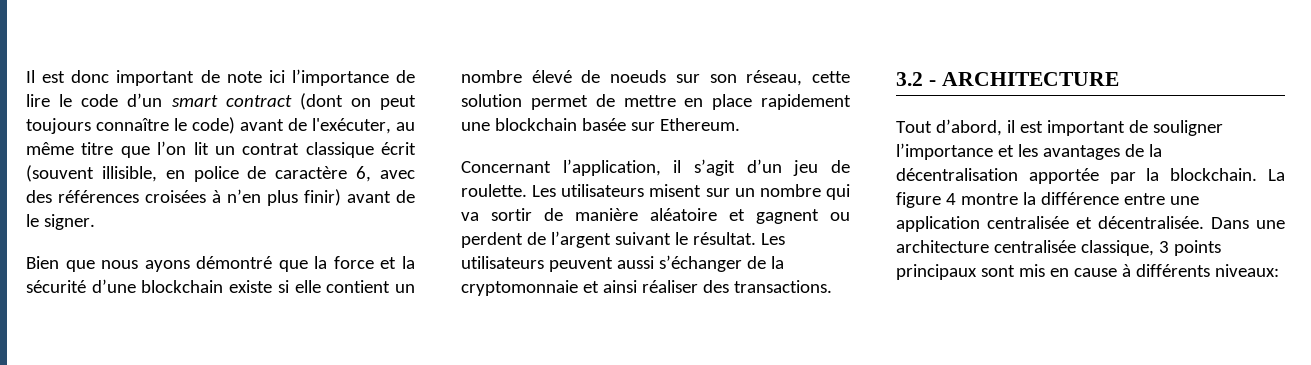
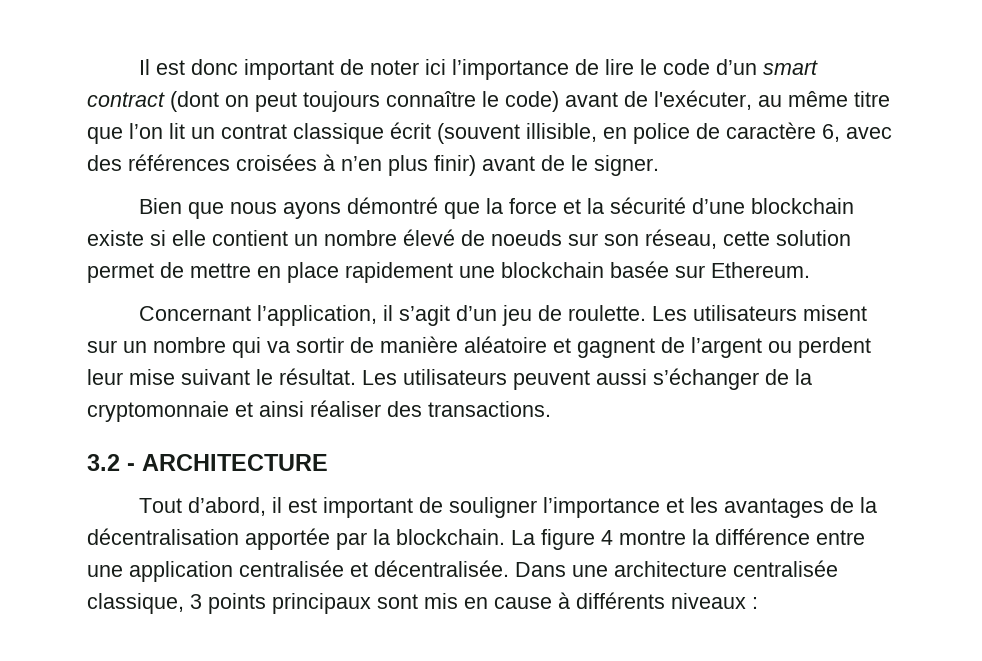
- Il est donc important de note ici l’importance de lire le code d’un smart contract (dont on peut toujours connaître le code) avant de l'exécuter, au même titre que l’on lit un contrat classique écrit (souvent illisible, en police de caractère 6, avec des références croisées à n’en plus finir) avant de le signer.
+ Il est donc important de noter ici l’importance de lire le code d’un smart contract (dont on peut toujours connaître le code) avant de l'exécuter, au même titre que l’on lit un contrat classique écrit (souvent illisible, en police de caractère 6, avec des références croisées à n’en plus finir) avant de le signer.
- Les utilisateurs misent sur un nombre qui va sortir de manière aléatoire et gagnent ou perdent de l’argent suivant le résultat.
+ Les utilisateurs misent sur un nombre qui va sortir de manière aléatoire et gagnent de l’argent ou perdent leur mise suivant le résultat.
- Dans une architecture centralisée classique, 3 points principaux sont mis en cause à différents niveaux:
+ Dans une architecture centralisée classique, 3 points principaux sont mis en cause à différents niveaux :

